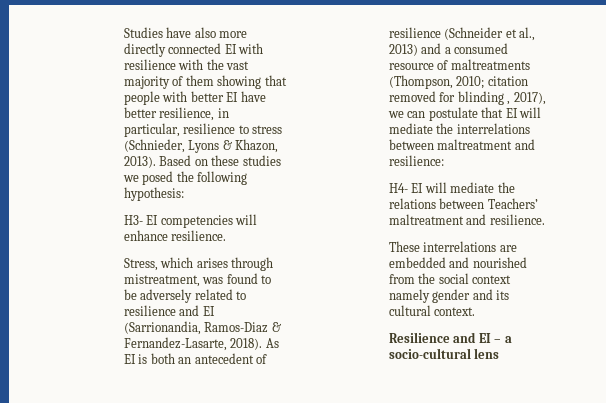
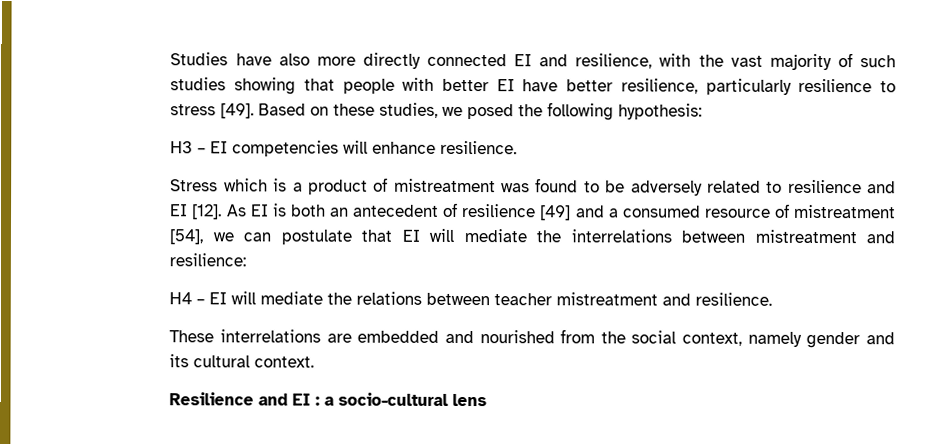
- Studies have also more directly connected EI with resilience with the vast majority of them showing that people with better EI have better resilience, in particular, resilience to stress (Schnieder, Lyons & Khazon, 2013).
+ Studies have also more directly connected EI and resilience, with the vast majority of such studies showing that people with better EI have better resilience, particularly resilience to stress [49].
- Based on these studies we posed the following hypothesis:
+ Based on these studies, we posed the following hypothesis:
- H3- EI competencies will enhance resilience.
+ H3 – EI competencies will enhance resilience.
- Stress, which arises through mistreatment, was found to be adversely related to resilience and EI (Sarrionandia, Ramos-Diaz & Fernandez-Lasarte, 2018).
+ Stress which is a product of mistreatment was found to be adversely related to resilience and EI [12].
- As EI is both an antecedent of resilience (Schneider et al., 2013) and a consumed resource of maltreatments (Thompson, 2010; citation removed for blinding , 2017), we can postulate that EI will mediate the interrelations between maltreatment and resilience:
+ As EI is both an antecedent of resilience [49] and a consumed resource of mistreatment [54], we can postulate that EI will mediate the interrelations between mistreatment and resilience:
- H4- EI will mediate the relations between Teachers’ maltreatment and resilience.
+ H4 – EI will mediate the relations between teacher mistreatment and resilience.
- These interrelations are embedded and nourished from the social context namely gender and its cultural context.
+ These interrelations are embedded and nourished from the social context, namely gender and its cultural context.
- Resilience and EI – a socio-cultural lens
+ Resilience and EI : a socio-cultural lens

